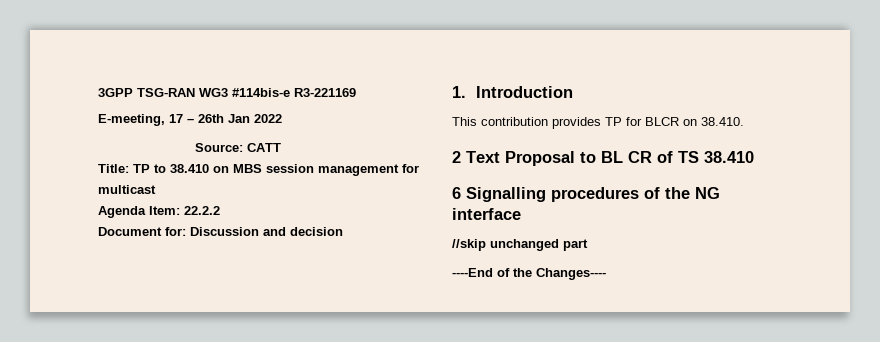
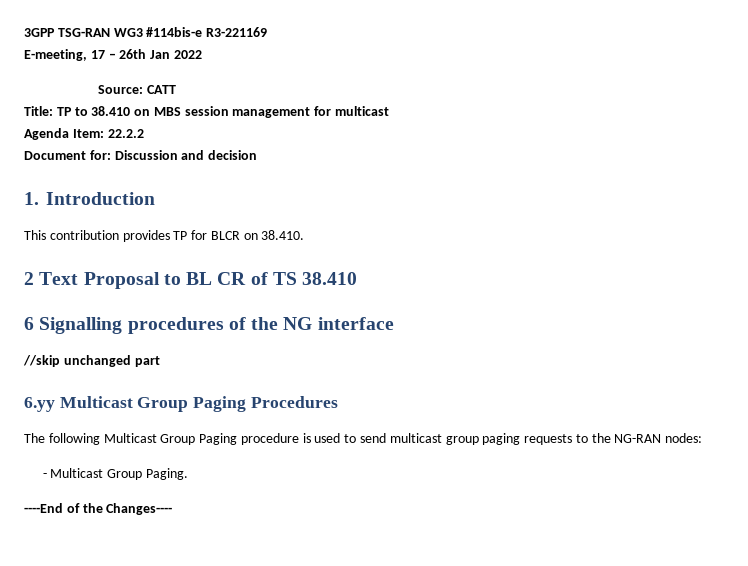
+ 6.yy Multicast Group Paging Procedures
+ The following Multicast Group Paging procedure is used to send multicast group paging requests to the NG-RAN nodes:
+ - Multicast Group Paging.

